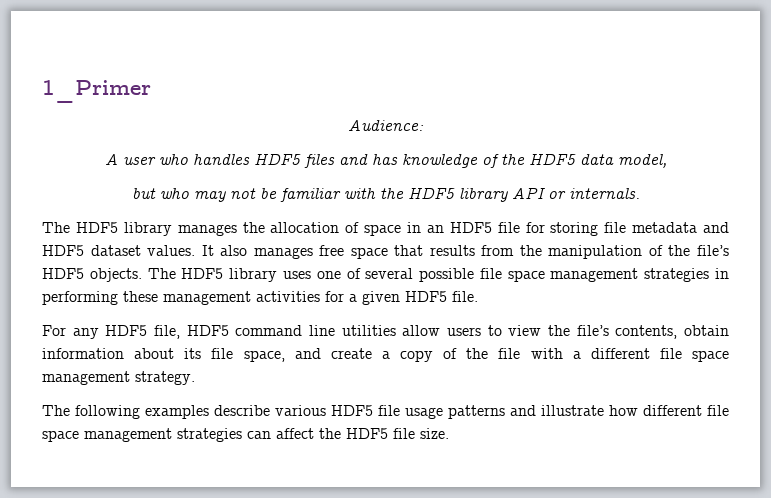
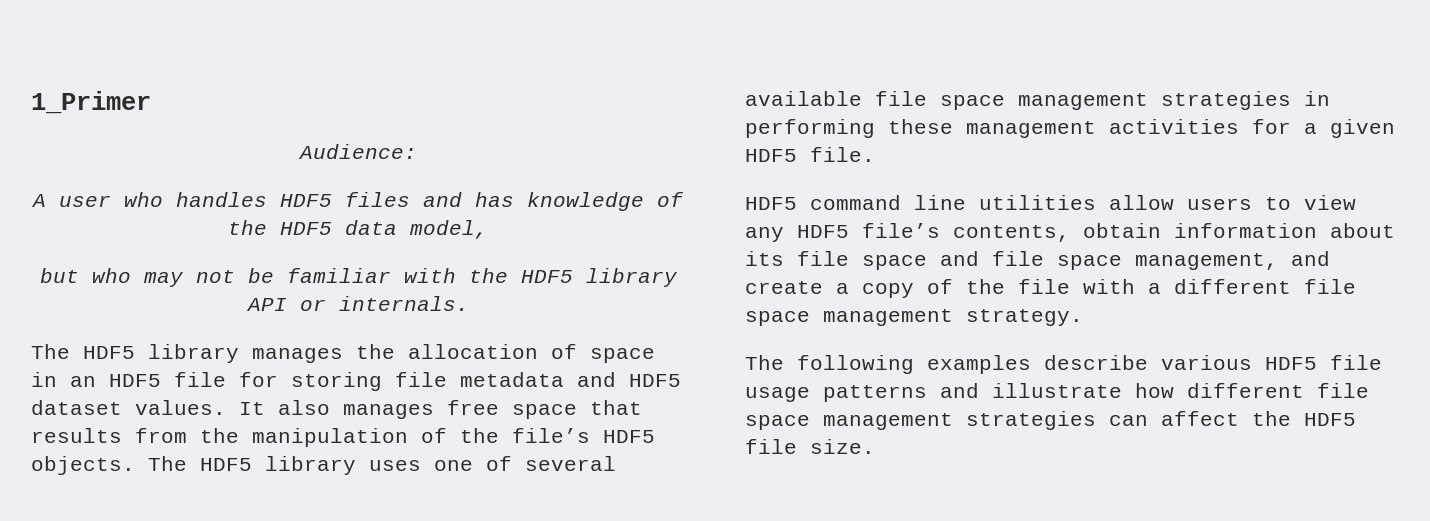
- The HDF5 library uses one of several possible file space management strategies in performing these management activities for a given HDF5 file.
+ The HDF5 library uses one of several available file space management strategies in performing these management activities for a given HDF5 file.
- For any HDF5 file, HDF5 command line utilities allow users to view the file’s contents, obtain information about its file space, and create a copy of the file with a different file space management strategy.
+ HDF5 command line utilities allow users to view any HDF5 file’s contents, obtain information about its file space and file space management, and create a copy of the file with a different file space management strategy.

